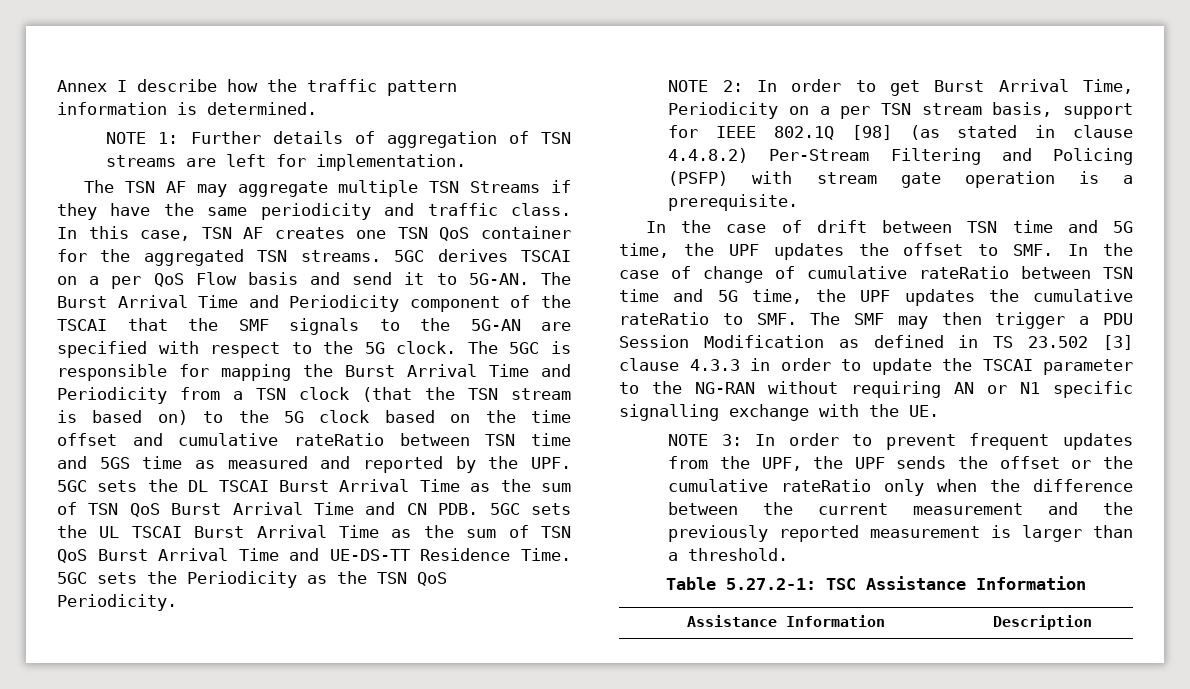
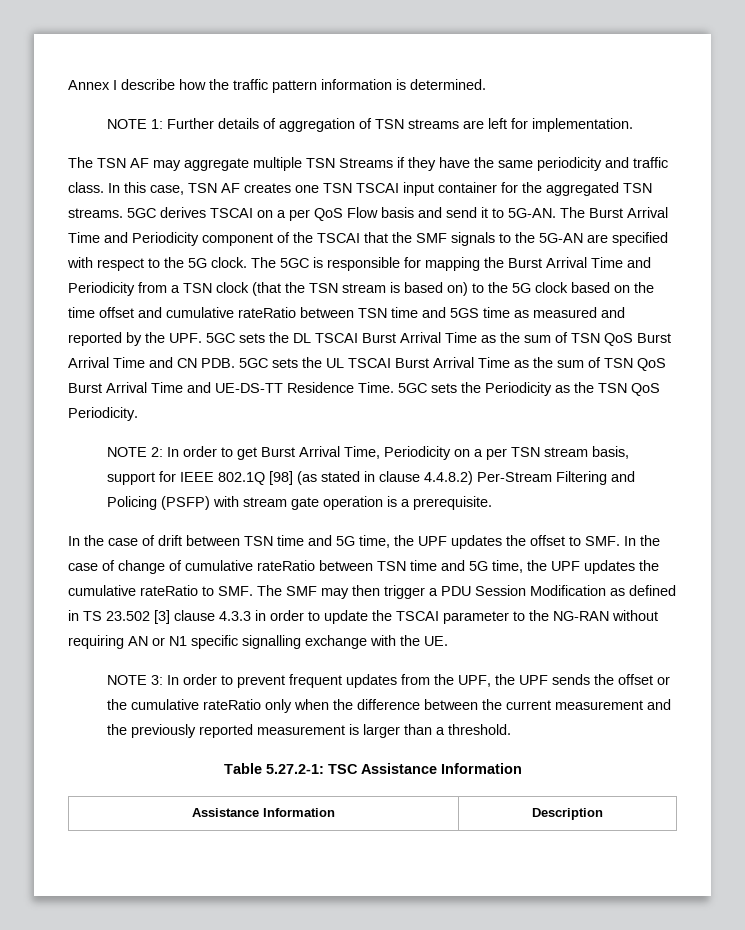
- In this case, TSN AF creates one TSN QoS container for the aggregated TSN streams.
+ In this case, TSN AF creates one TSN TSCAI input container for the aggregated TSN streams.

